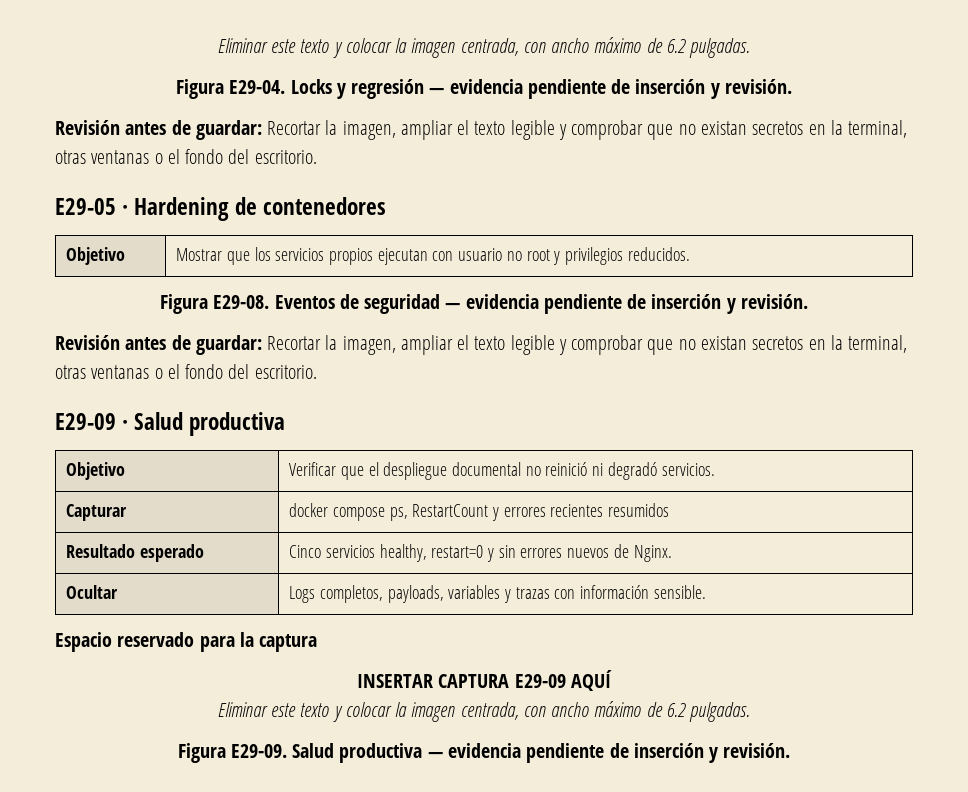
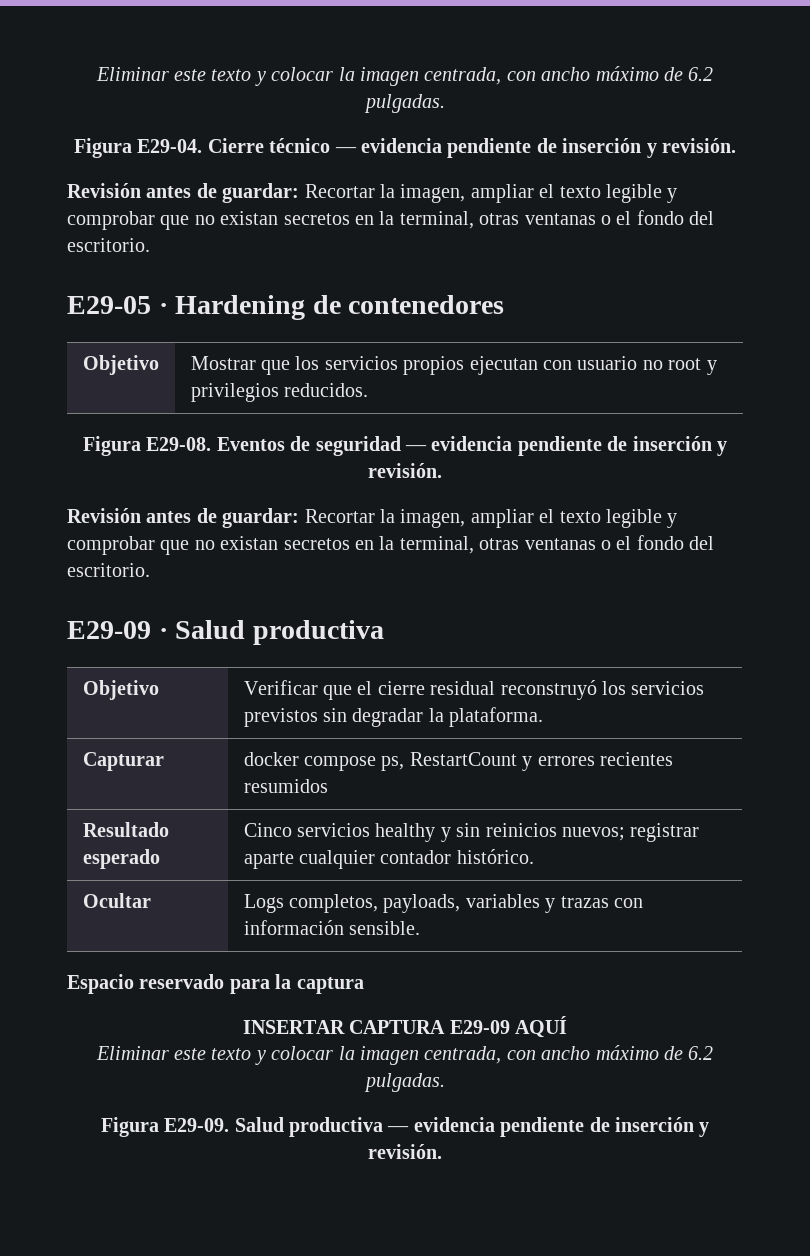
- Locks y regresión — evidencia pendiente de inserción y revisión.
+ Cierre técnico — evidencia pendiente de inserción y revisión.
- Objetivo | Verificar que el despliegue documental no reinició ni degradó servicios.
+ Objetivo | Verificar que el cierre residual reconstruyó los servicios previstos sin degradar la plataforma.
- Resultado esperado | Cinco servicios healthy, restart=0 y sin errores nuevos de Nginx.
+ Resultado esperado | Cinco servicios healthy y sin reinicios nuevos; registrar aparte cualquier contador histórico.

